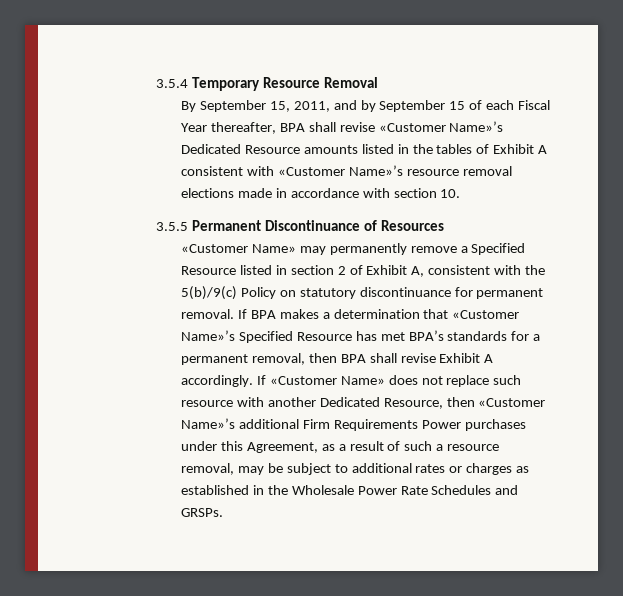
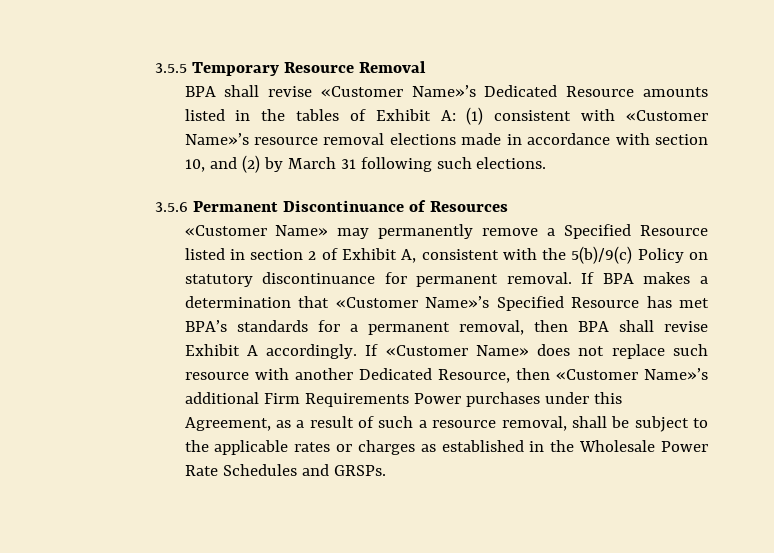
- 3.5.4 Temporary Resource Removal
+ 3.5.5 Temporary Resource Removal
- By September 15, 2011, and by September 15 of each Fiscal Year thereafter, BPA shall revise «Customer Name»’s Dedicated Resource amounts listed in the tables of Exhibit A consistent with «Customer Name»’s resource removal elections made in accordance with section 10.
- 3.5.5 Permanent Discontinuance of Resources
+ BPA shall revise «Customer Name»’s Dedicated Resource amounts listed in the tables of Exhibit A: (1) consistent with «Customer Name»’s resource removal elections made in accordance with section 10, and (2) by March 31 following such elections.
+ 3.5.6 Permanent Discontinuance of Resources
- If «Customer Name» does not replace such resource with another Dedicated Resource, then «Customer Name»’s additional Firm Requirements Power purchases under this Agreement, as a result of such a resource removal, may be subject to additional rates or charges as established in the Wholesale Power Rate Schedules and GRSPs.
+ If «Customer Name» does not replace such resource with another Dedicated Resource, then «Customer Name»’s additional Firm Requirements Power purchases under this Agreement, as a result of such a resource removal, shall be subject to the applicable rates or charges as established in the Wholesale Power Rate Schedules and GRSPs.

